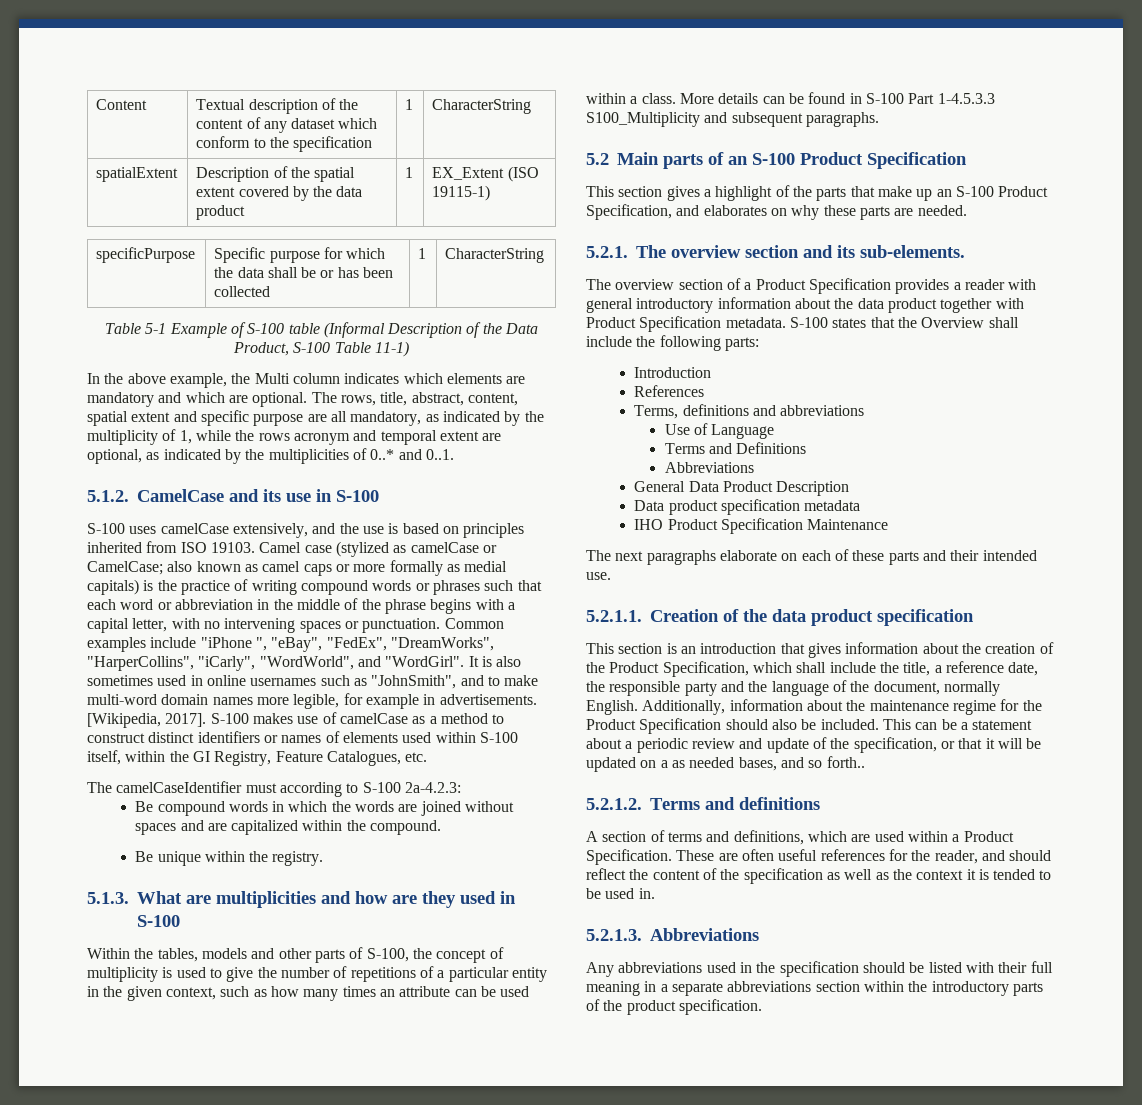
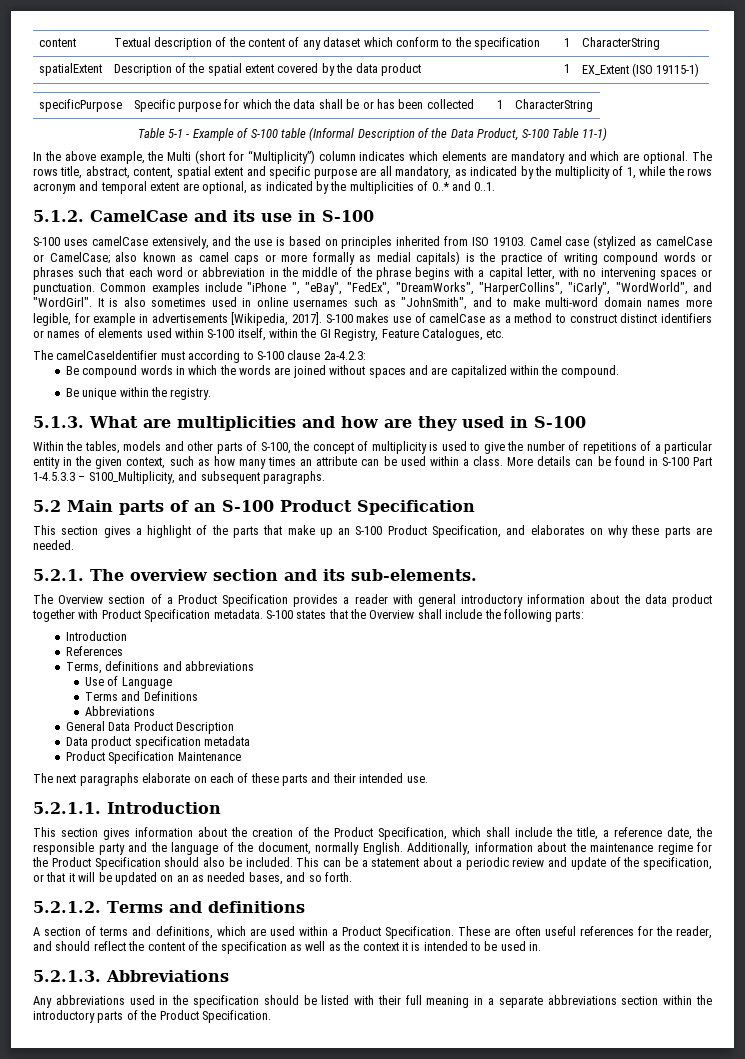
- Content | Textual description of the content of any dataset which conform to the specification | 1 | CharacterString
+ content | Textual description of the content of any dataset which conform to the specification | 1 | CharacterString
- Table 5-1 Example of S-100 table (Informal Description of the Data Product, S-100 Table 11-1)
+ Table 5-1 - Example of S-100 table (Informal Description of the Data Product, S-100 Table 11-1)
- In the above example, the Multi column indicates which elements are mandatory and which are optional.
+ In the above example, the Multi (short for “Multiplicity”) column indicates which elements are mandatory and which are optional.
- The rows, title, abstract, content, spatial extent and specific purpose are all mandatory, as indicated by the multiplicity of 1, while the rows acronym and temporal extent are optional, as indicated by the multiplicities of 0..* and 0..1.
+ The rows title, abstract, content, spatial extent and specific purpose are all mandatory, as indicated by the multiplicity of 1, while the rows acronym and temporal extent are optional, as indicated by the multiplicities of 0..* and 0..1.
- It is also sometimes used in online usernames such as "JohnSmith", and to make multi-word domain names more legible, for example in advertisements. [Wikipedia, 2017].
+ It is also sometimes used in online usernames such as "JohnSmith", and to make multi-word domain names more legible, for example in advertisements [Wikipedia, 2017].
- The camelCaseIdentifier must according to S-100 2a-4.2.3:
+ The camelCaseIdentifier must according to S-100 clause 2a-4.2.3:
- More details can be found in S-100 Part 1-4.5.3.3 S100_Multiplicity and subsequent paragraphs.
+ More details can be found in S-100 Part 1-4.5.3.3 – S100_Multiplicity, and subsequent paragraphs.
- The overview section of a Product Specification provides a reader with general introductory information about the data product together with Product Specification metadata.
+ The Overview section of a Product Specification provides a reader with general introductory information about the data product together with Product Specification metadata.
- IHO Product Specification Maintenance
+ Product Specification Maintenance
- 5.2.1.1. Creation of the data product specification
- This section is an introduction that gives information about the creation of the Product Specification, which shall include the title, a reference date, the responsible party and the language of the document, normally English.
+ 5.2.1.1. Introduction
+ This section gives information about the creation of the Product Specification, which shall include the title, a reference date, the responsible party and the language of the document, normally English.
- This can be a statement about a periodic review and update of the specification, or that it will be updated on a as needed bases, and so forth..
+ This can be a statement about a periodic review and update of the specification, or that it will be updated on an as needed bases, and so forth.
- These are often useful references for the reader, and should reflect the content of the specification as well as the context it is tended to be used in.
+ These are often useful references for the reader, and should reflect the content of the specification as well as the context it is intended to be used in.
- Any abbreviations used in the specification should be listed with their full meaning in a separate abbreviations section within the introductory parts of the product specification.
+ Any abbreviations used in the specification should be listed with their full meaning in a separate abbreviations section within the introductory parts of the Product Specification.

